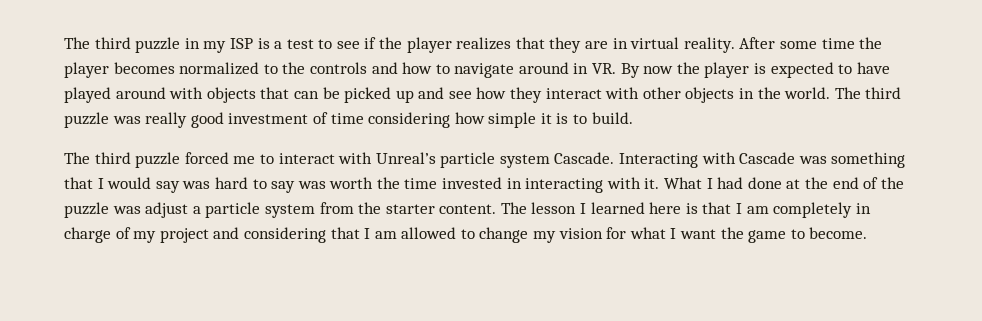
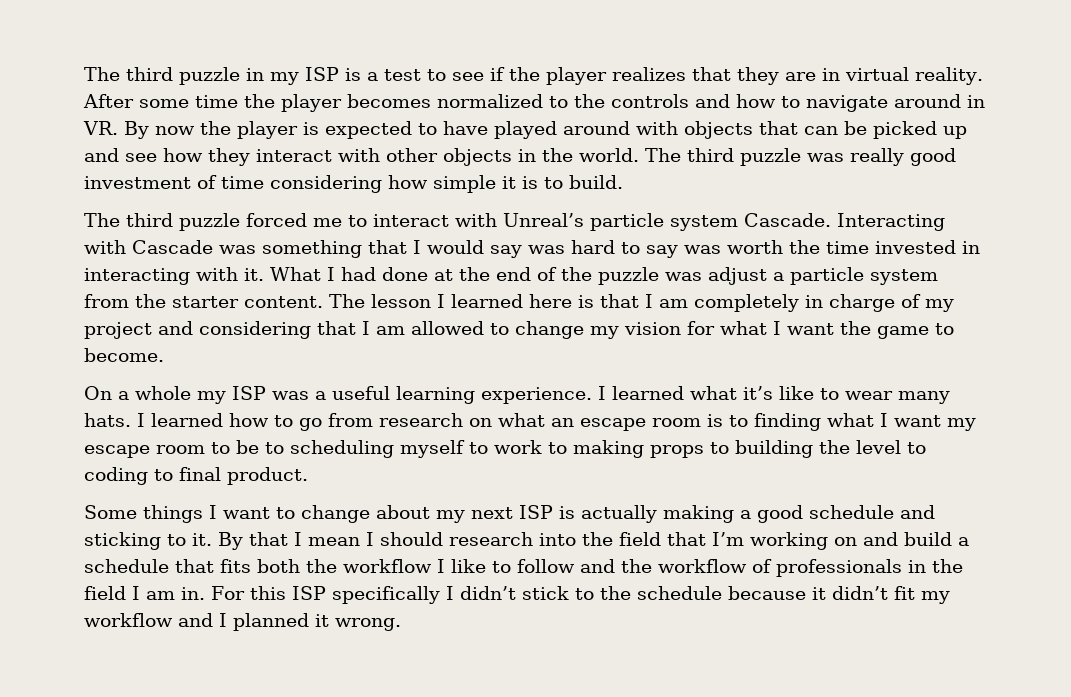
+ On a whole my ISP was a useful learning experience. I learned what it’s like to wear many hats. I learned how to go from research on what an escape room is to finding what I want my escape room to be to scheduling myself to work to making props to building the level to coding to final product.
+ Some things I want to change about my next ISP is actually making a good schedule and sticking to it. By that I mean I should research into the field that I’m working on and build a schedule that fits both the workflow I like to follow and the workflow of professionals in the field I am in. For this ISP specifically I didn’t stick to the schedule because it didn’t fit my workflow and I planned it wrong.

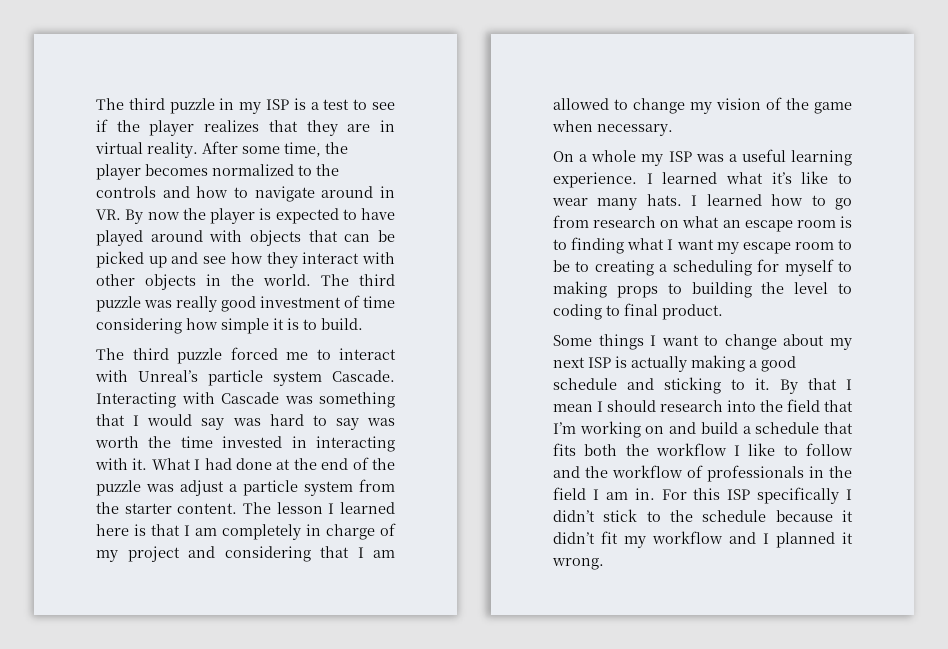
- After some time the player becomes normalized to the controls and how to navigate around in VR. By now the player is expected to have played around with objects that can be picked up and see how they interact with other objects in the world.
+ After some time, the player becomes normalized to the controls and how to navigate around in VR. By now the player is expected to have played around with objects that can be picked up and see how they interact with other objects in the world.
- The lesson I learned here is that I am completely in charge of my project and considering that I am allowed to change my vision for what I want the game to become.
+ The lesson I learned here is that I am completely in charge of my project and considering that I am allowed to change my vision of the game when necessary.
- I learned how to go from research on what an escape room is to finding what I want my escape room to be to scheduling myself to work to making props to building the level to coding to final product.
+ I learned how to go from research on what an escape room is to finding what I want my escape room to be to creating a scheduling for myself to making props to building the level to coding to final product.

